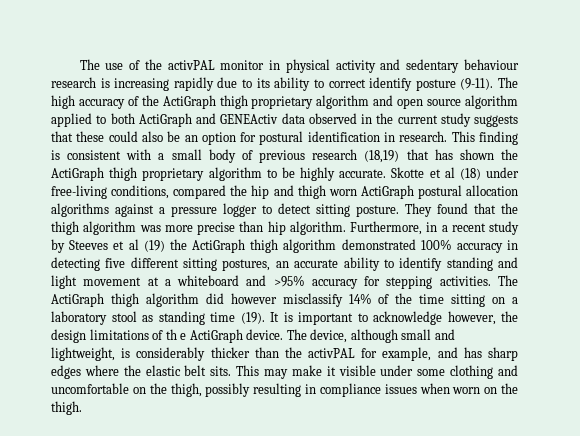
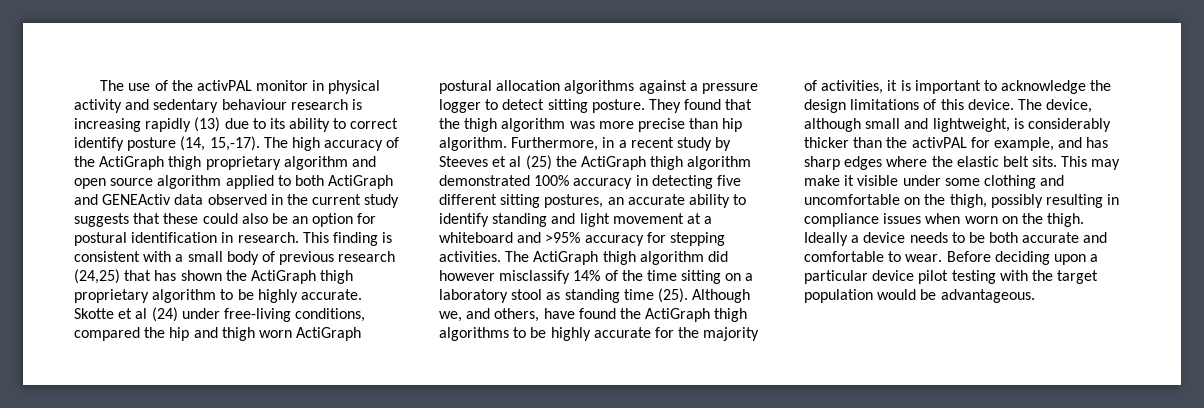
- The use of the activPAL monitor in physical activity and sedentary behaviour research is increasing rapidly due to its ability to correct identify posture (9-11).
+ The use of the activPAL monitor in physical activity and sedentary behaviour research is increasing rapidly (13) due to its ability to correct identify posture (14, 15,-17).
- This finding is consistent with a small body of previous research (18,19) that has shown the ActiGraph thigh proprietary algorithm to be highly accurate.
+ This finding is consistent with a small body of previous research (24,25) that has shown the ActiGraph thigh proprietary algorithm to be highly accurate.
- Skotte et al (18) under free-living conditions, compared the hip and thigh worn ActiGraph postural allocation algorithms against a pressure logger to detect sitting posture.
+ Skotte et al (24) under free-living conditions, compared the hip and thigh worn ActiGraph postural allocation algorithms against a pressure logger to detect sitting posture.
- Furthermore, in a recent study by Steeves et al (19) the ActiGraph thigh algorithm demonstrated 100% accuracy in detecting five different sitting postures, an accurate ability to identify standing and light movement at a whiteboard and >95% accuracy for stepping activities.
+ Furthermore, in a recent study by Steeves et al (25) the ActiGraph thigh algorithm demonstrated 100% accuracy in detecting five different sitting postures, an accurate ability to identify standing and light movement at a whiteboard and >95% accuracy for stepping activities.
- The ActiGraph thigh algorithm did however misclassify 14% of the time sitting on a laboratory stool as standing time (19). It is important to acknowledge however, the design limitations of th e ActiGraph device.
+ The ActiGraph thigh algorithm did however misclassify 14% of the time sitting on a laboratory stool as standing time (25). Although we, and others, have found the ActiGraph thigh algorithms to be highly accurate for the majority of activities, it is important to acknowledge the design limitations of this device.
+ Ideally a device needs to be both accurate and comfortable to wear. Before deciding upon a particular device pilot testing with the target population would be advantageous.

